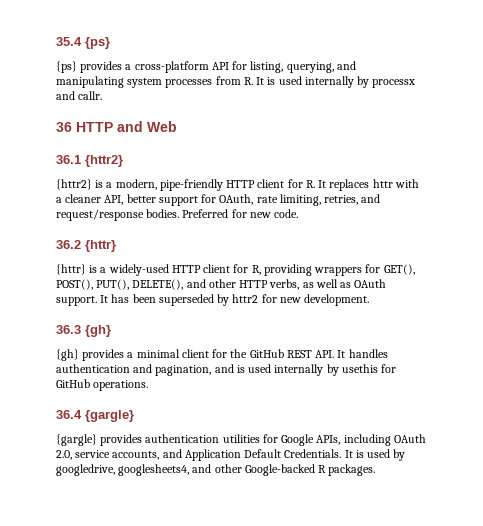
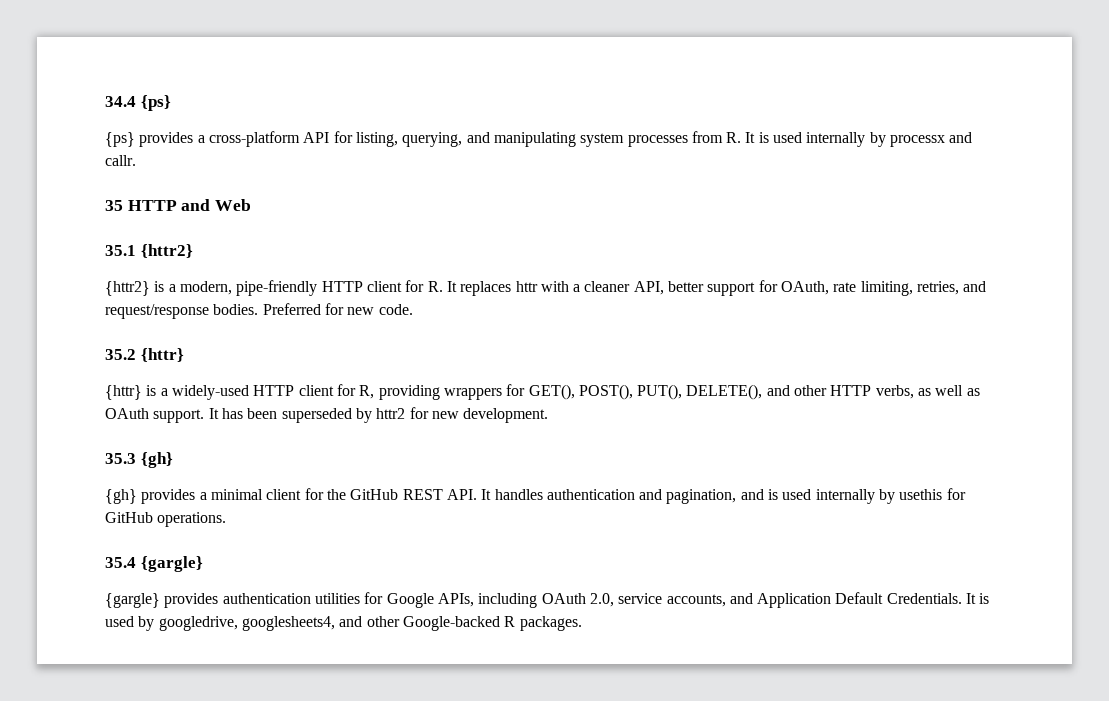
- 35.4 {ps}
+ 34.4 {ps}
- 36 HTTP and Web
+ 35 HTTP and Web
- 36.1 {httr2}
+ 35.1 {httr2}
- 36.2 {httr}
+ 35.2 {httr}
- 36.3 {gh}
+ 35.3 {gh}
- 36.4 {gargle}
+ 35.4 {gargle}

